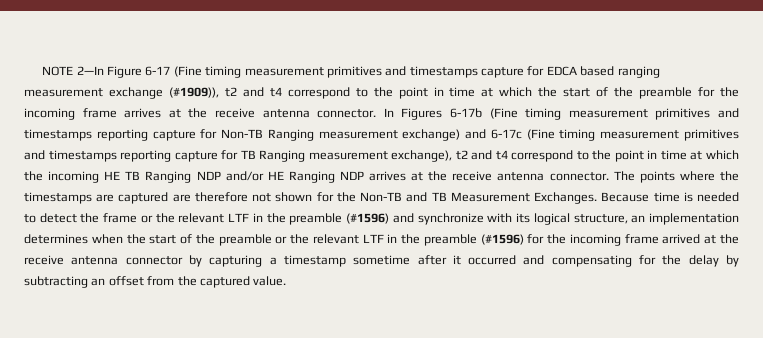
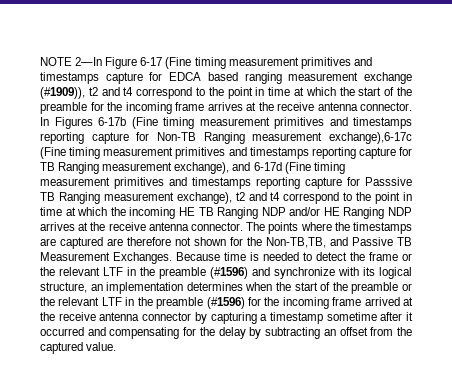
- In Figures 6-17b (Fine timing measurement primitives and timestamps reporting capture for Non-TB Ranging measurement exchange) and 6-17c (Fine timing measurement primitives and timestamps reporting capture for TB Ranging measurement exchange), t2 and t4 correspond to the point in time at which the incoming HE TB Ranging NDP and/or HE Ranging NDP arrives at the receive antenna connector.
+ In Figures 6-17b (Fine timing measurement primitives and timestamps reporting capture for Non-TB Ranging measurement exchange),6-17c (Fine timing measurement primitives and timestamps reporting capture for TB Ranging measurement exchange), and 6-17d (Fine timing measurement primitives and timestamps reporting capture for Passsive TB Ranging measurement exchange), t2 and t4 correspond to the point in time at which the incoming HE TB Ranging NDP and/or HE Ranging NDP arrives at the receive antenna connector.
- The points where the timestamps are captured are therefore not shown for the Non-TB and TB Measurement Exchanges.
+ The points where the timestamps are captured are therefore not shown for the Non-TB,TB, and Passive TB Measurement Exchanges.

